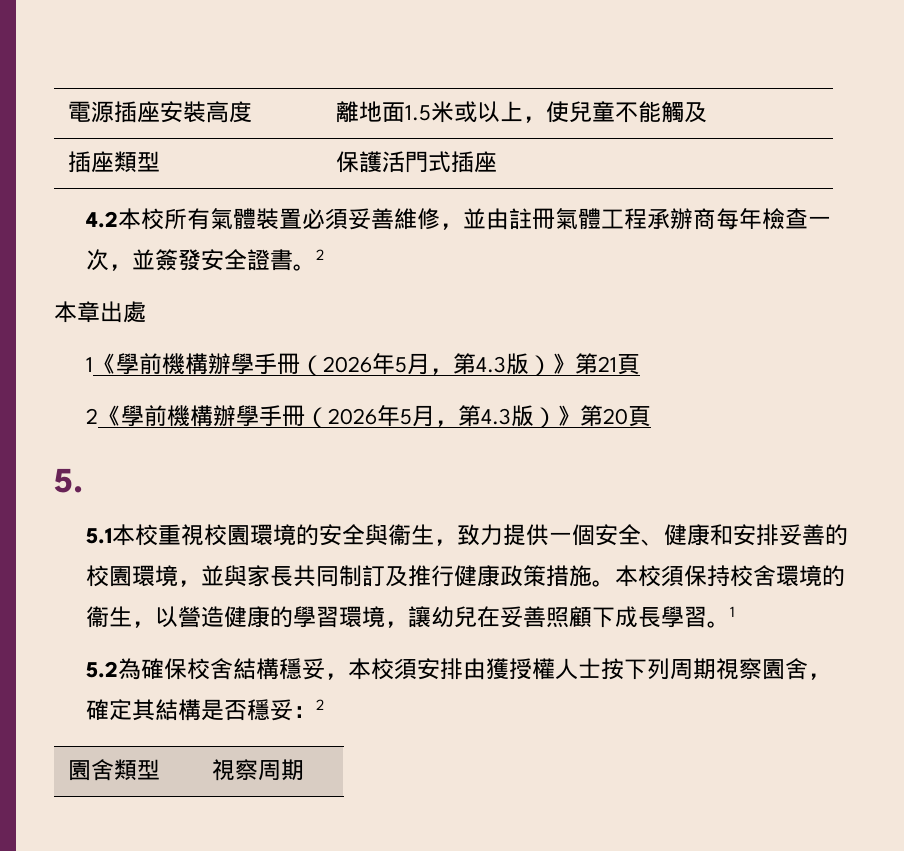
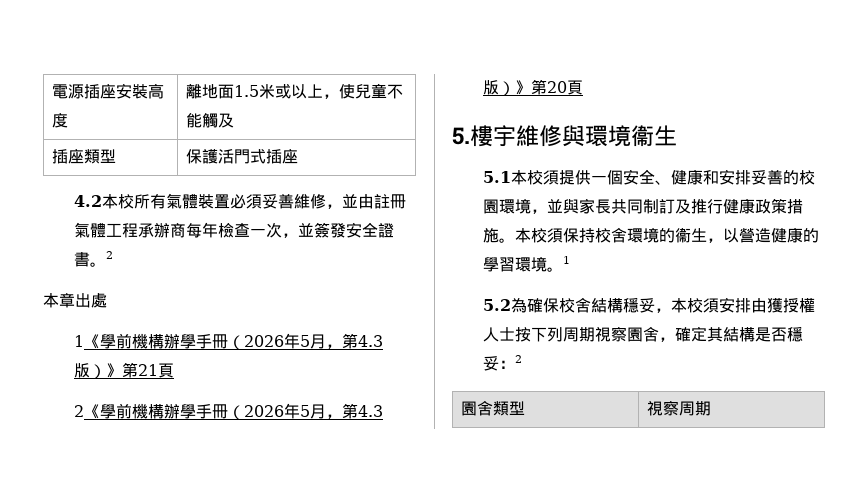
- 5.
- 5.1本校重視校園環境的安全與衞生，致力提供一個安全、健康和安排妥善的校園環境，並與家長共同制訂及推行健康政策措施。
+ 5.樓宇維修與環境衞生
+ 5.1本校須提供一個安全、健康和安排妥善的校園環境，並與家長共同制訂及推行健康政策措施。
- 本校須保持校舍環境的衞生，以營造健康的學習環境，讓幼兒在妥善照顧下成長學習。
+ 本校須保持校舍環境的衞生，以營造健康的學習環境。

